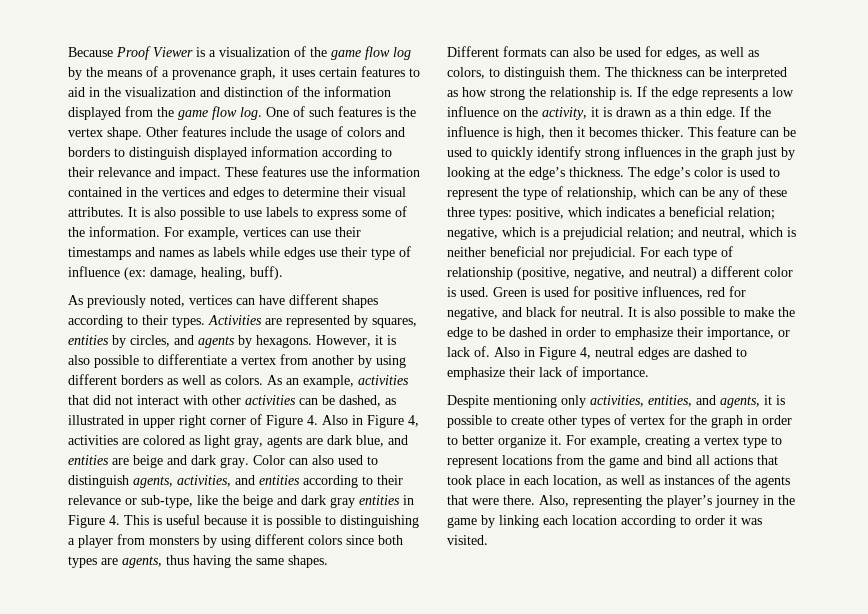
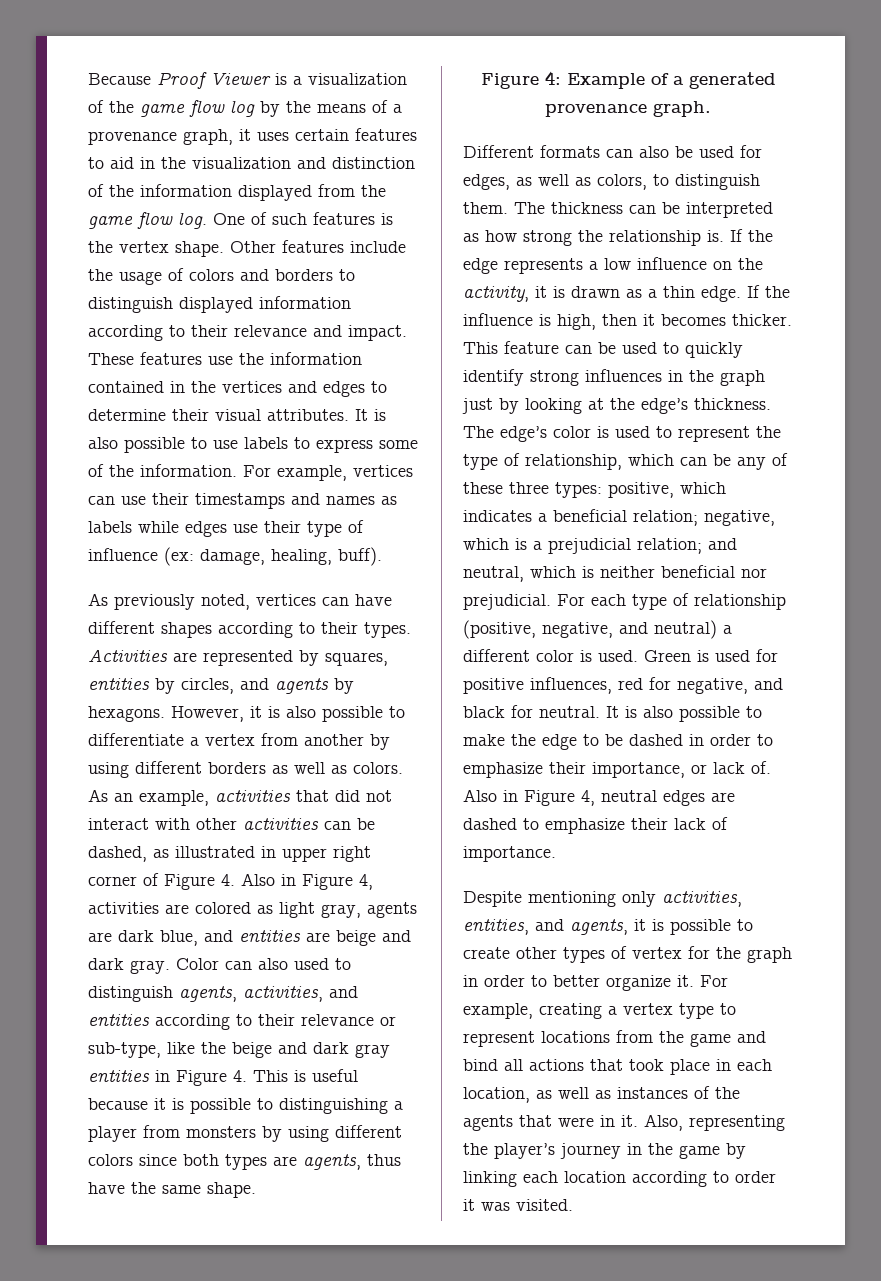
- Color can also used to distinguish agents, activities, and entities according to their relevance or sub-type, like the beige and dark gray entities in Figure 4. This is useful because it is possible to distinguishing a player from monsters by using different colors since both types are agents, thus having the same shapes.
+ Color can also used to distinguish agents, activities, and entities according to their relevance or sub-type, like the beige and dark gray entities in Figure 4. This is useful because it is possible to distinguishing a player from monsters by using different colors since both types are agents, thus have the same shape.
+ Figure 4: Example of a generated provenance graph.
- For example, creating a vertex type to represent locations from the game and bind all actions that took place in each location, as well as instances of the agents that were there.
+ For example, creating a vertex type to represent locations from the game and bind all actions that took place in each location, as well as instances of the agents that were in it.

